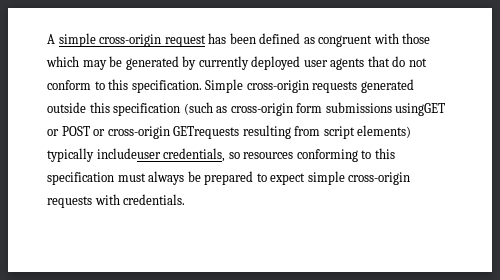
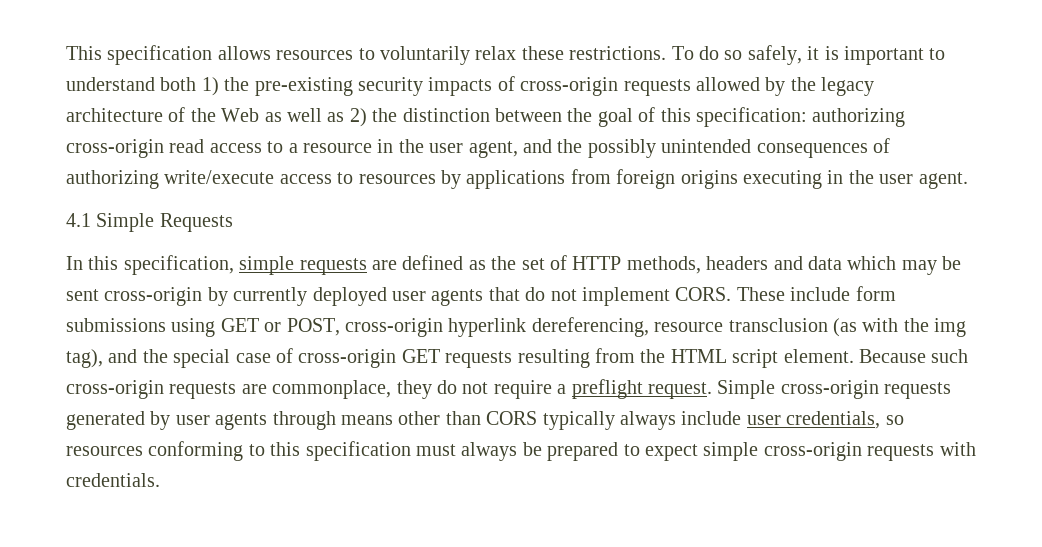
- A simple cross-origin request has been defined as congruent with those which may be generated by currently deployed user agents that do not conform to this specification. Simple cross-origin requests generated outside this specification (such as cross-origin form submissions usingGET or POST or cross-origin GETrequests resulting from script elements) typically includeuser credentials, so resources conforming to this specification must always be prepared to expect simple cross-origin requests with credentials.
+ This specification allows resources to voluntarily relax these restrictions. To do so safely, it is important to understand both 1) the pre-existing security impacts of cross-origin requests allowed by the legacy architecture of the Web as well as 2) the distinction between the goal of this specification: authorizing cross-origin read access to a resource in the user agent, and the possibly unintended consequences of authorizing write/execute access to resources by applications from foreign origins executing in the user agent.
+ 4.1 Simple Requests
+ In this specification, simple requests are defined as the set of HTTP methods, headers and data which may be sent cross-origin by currently deployed user agents that do not implement CORS. These include form submissions using GET or POST, cross-origin hyperlink dereferencing, resource transclusion (as with the img tag), and the special case of cross-origin GET requests resulting from the HTML script element. Because such cross-origin requests are commonplace, they do not require a preflight request. Simple cross-origin requests generated by user agents through means other than CORS typically always include user credentials, so resources conforming to this specification must always be prepared to expect simple cross-origin requests with credentials.

